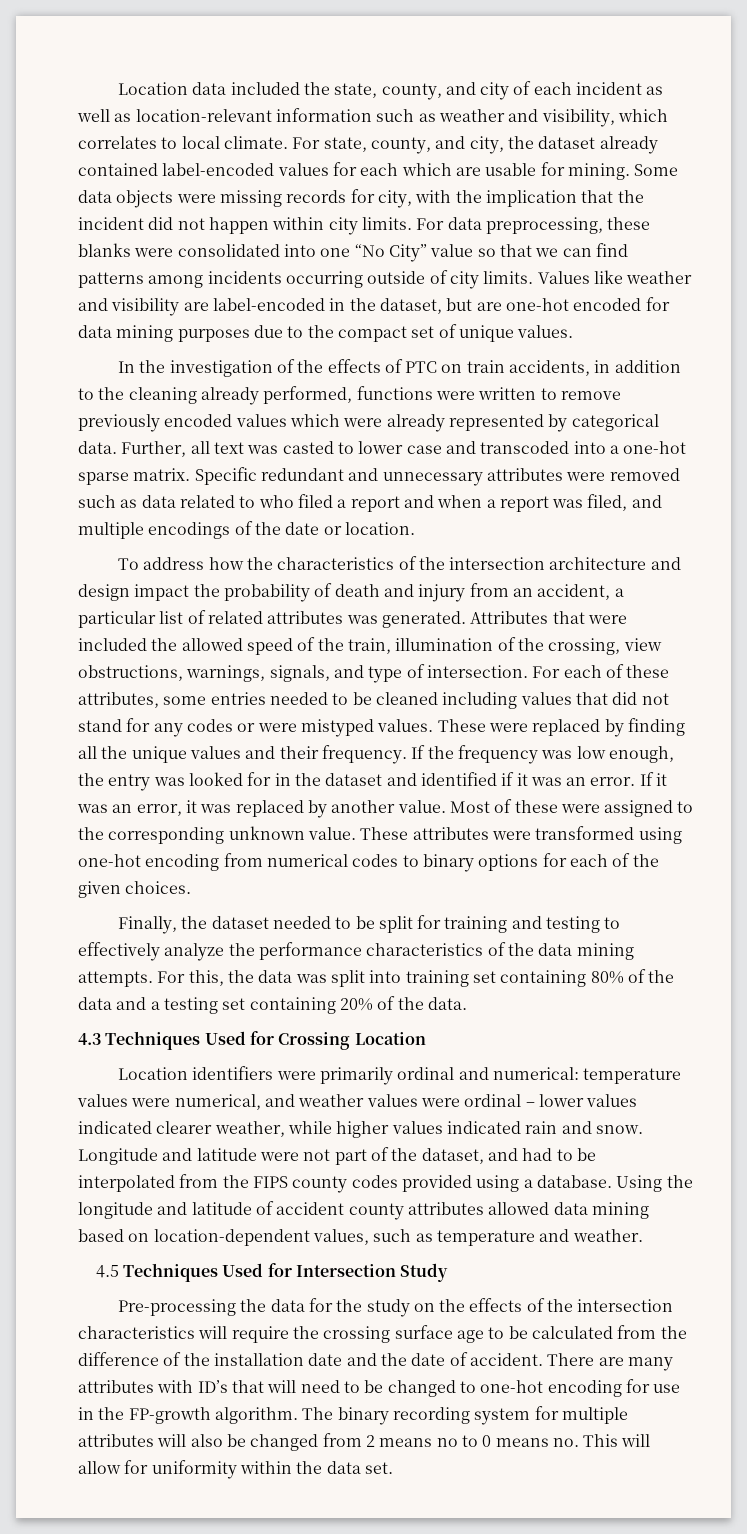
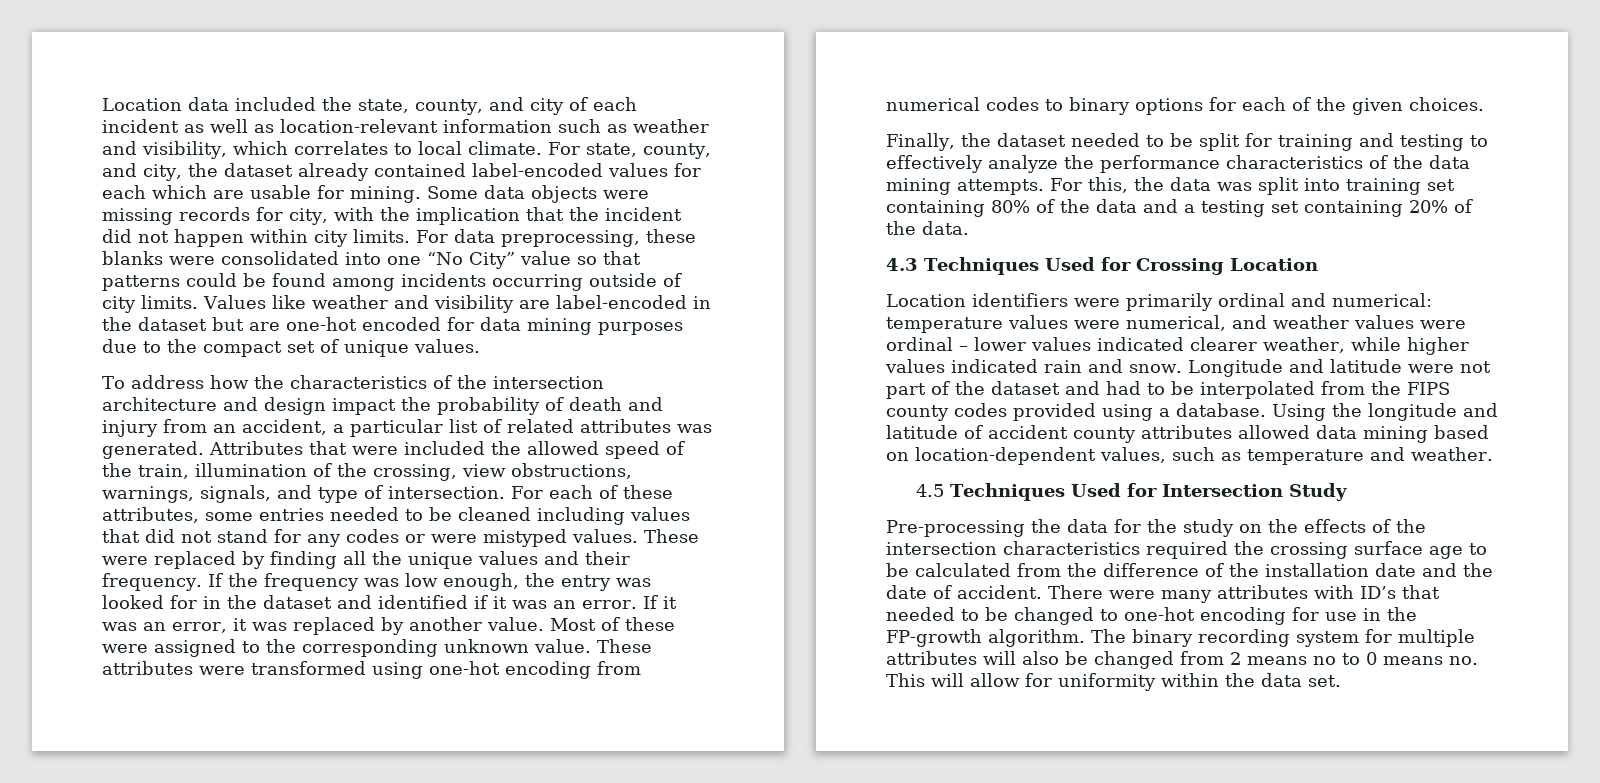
- For data preprocessing, these blanks were consolidated into one “No City” value so that we can find patterns among incidents occurring outside of city limits.
+ For data preprocessing, these blanks were consolidated into one “No City” value so that patterns could be found among incidents occurring outside of city limits.
- Values like weather and visibility are label-encoded in the dataset, but are one-hot encoded for data mining purposes due to the compact set of unique values.
+ Values like weather and visibility are label-encoded in the dataset but are one-hot encoded for data mining purposes due to the compact set of unique values.
- In the investigation of the effects of PTC on train accidents, in addition to the cleaning already performed, functions were written to remove previously encoded values which were already represented by categorical data. Further, all text was casted to lower case and transcoded into a one-hot sparse matrix. Specific redundant and unnecessary attributes were removed such as data related to who filed a report and when a report was filed, and multiple encodings of the date or location.
- Longitude and latitude were not part of the dataset, and had to be interpolated from the FIPS county codes provided using a database.
+ Longitude and latitude were not part of the dataset and had to be interpolated from the FIPS county codes provided using a database.
- Pre-processing the data for the study on the effects of the intersection characteristics will require the crossing surface age to be calculated from the difference of the installation date and the date of accident.
+ Pre-processing the data for the study on the effects of the intersection characteristics required the crossing surface age to be calculated from the difference of the installation date and the date of accident.
- There are many attributes with ID’s that will need to be changed to one-hot encoding for use in the FP-growth algorithm.
+ There were many attributes with ID’s that needed to be changed to one-hot encoding for use in the FP-growth algorithm.

